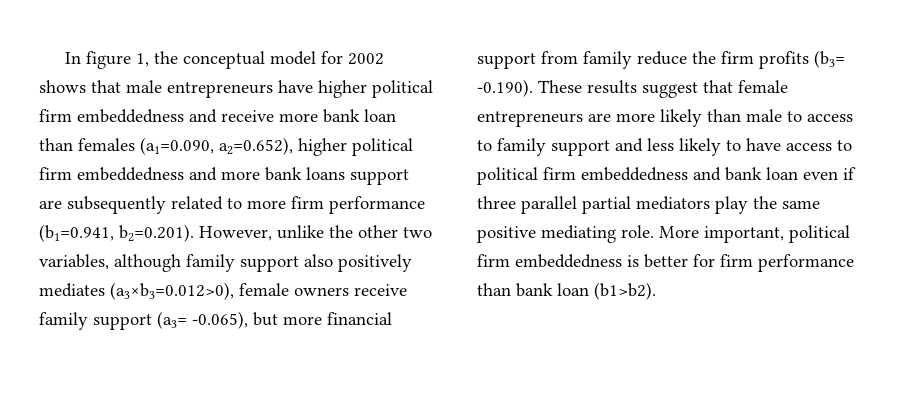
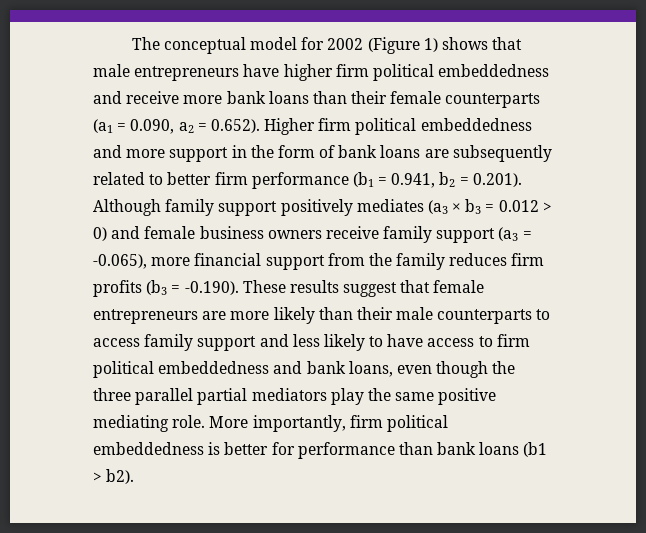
- In figure 1, the conceptual model for 2002 shows that male entrepreneurs have higher political firm embeddedness and receive more bank loan than females (a1=0.090, a2=0.652), higher political firm embeddedness and more bank loans support are subsequently related to more firm performance (b1=0.941, b2=0.201). However, unlike the other two variables, although family support also positively mediates (a3×b3=0.012>0), female owners receive family support (a3= -0.065), but more financial support from family reduce the firm profits (b3= -0.190). These results suggest that female entrepreneurs are more likely than male to access to family support and less likely to have access to political firm embeddedness and bank loan even if three parallel partial mediators play the same positive mediating role.
+ The conceptual model for 2002 (Figure 1) shows that male entrepreneurs have higher firm political embeddedness and receive more bank loans than their female counterparts (a1 = 0.090, a2 = 0.652). Higher firm political embeddedness and more support in the form of bank loans are subsequently related to better firm performance (b1 = 0.941, b2 = 0.201). Although family support positively mediates (a3 × b3 = 0.012 > 0) and female business owners receive family support (a3 = -0.065), more financial support from the family reduces firm profits (b3 = -0.190). These results suggest that female entrepreneurs are more likely than their male counterparts to access family support and less likely to have access to firm political embeddedness and bank loans, even though the three parallel partial mediators play the same positive mediating role.
- More important, political firm embeddedness is better for firm performance than bank loan (b1>b2).
+ More importantly, firm political embeddedness is better for performance than bank loans (b1 > b2).

